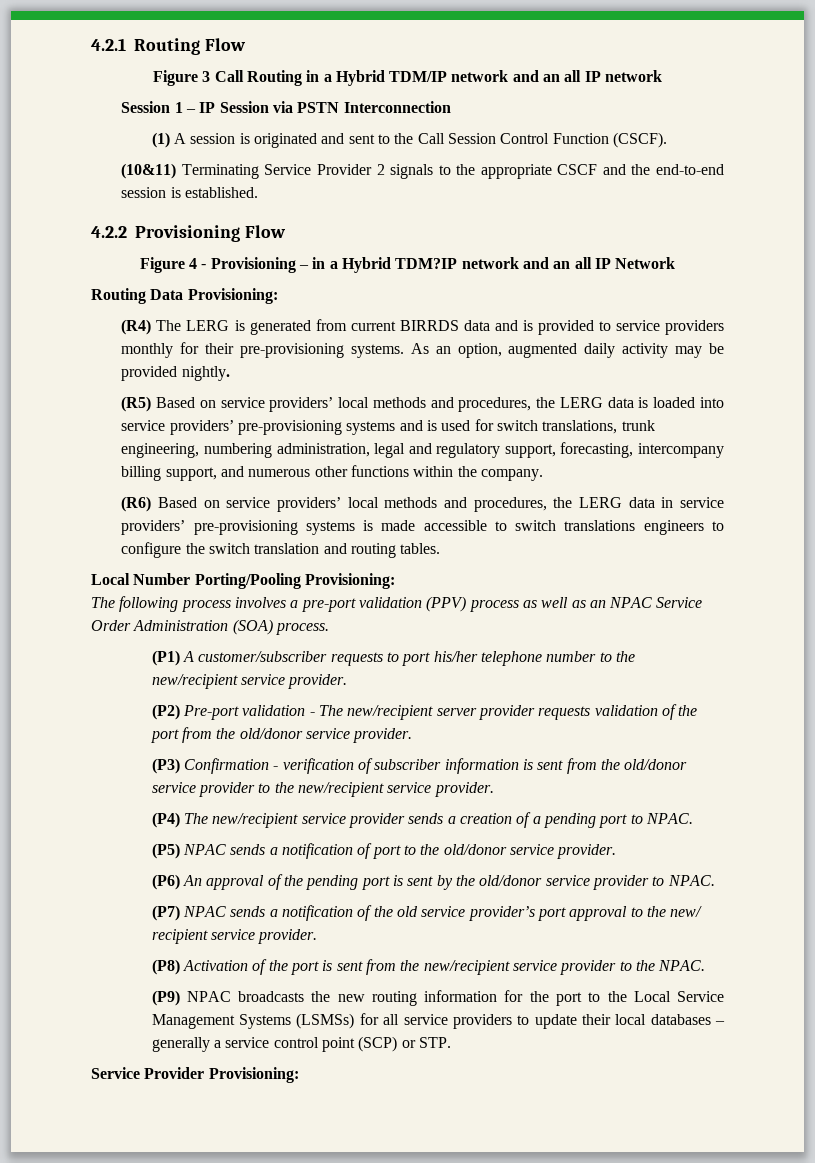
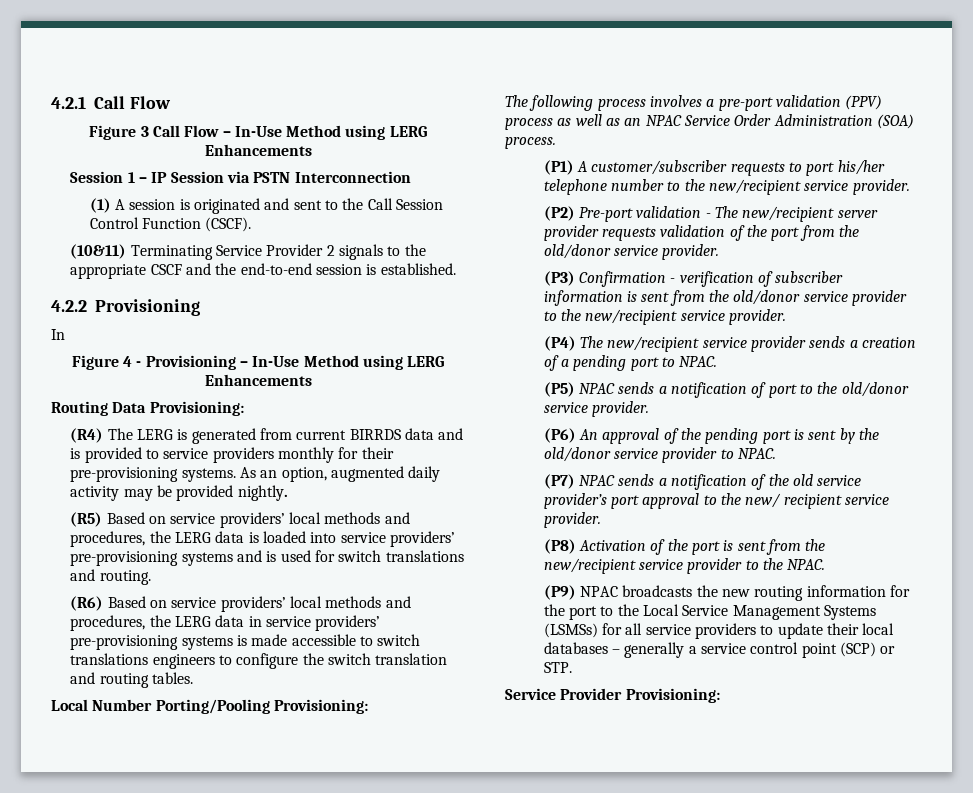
- 4.2.1 Routing Flow
+ 4.2.1 Call Flow
- Figure 3 Call Routing in a Hybrid TDM/IP network and an all IP network
+ Figure 3 Call Flow – In-Use Method using LERG Enhancements
- 4.2.2 Provisioning Flow
+ 4.2.2 Provisioning
+ In
- Figure 4 - Provisioning – in a Hybrid TDM?IP network and an all IP Network
+ Figure 4 - Provisioning – In-Use Method using LERG Enhancements
- (R5) Based on service providers’ local methods and procedures, the LERG data is loaded into service providers’ pre-provisioning systems and is used for switch translations, trunk engineering, numbering administration, legal and regulatory support, forecasting, intercompany billing support, and numerous other functions within the company.
+ (R5) Based on service providers’ local methods and procedures, the LERG data is loaded into service providers’ pre-provisioning systems and is used for switch translations and routing.

